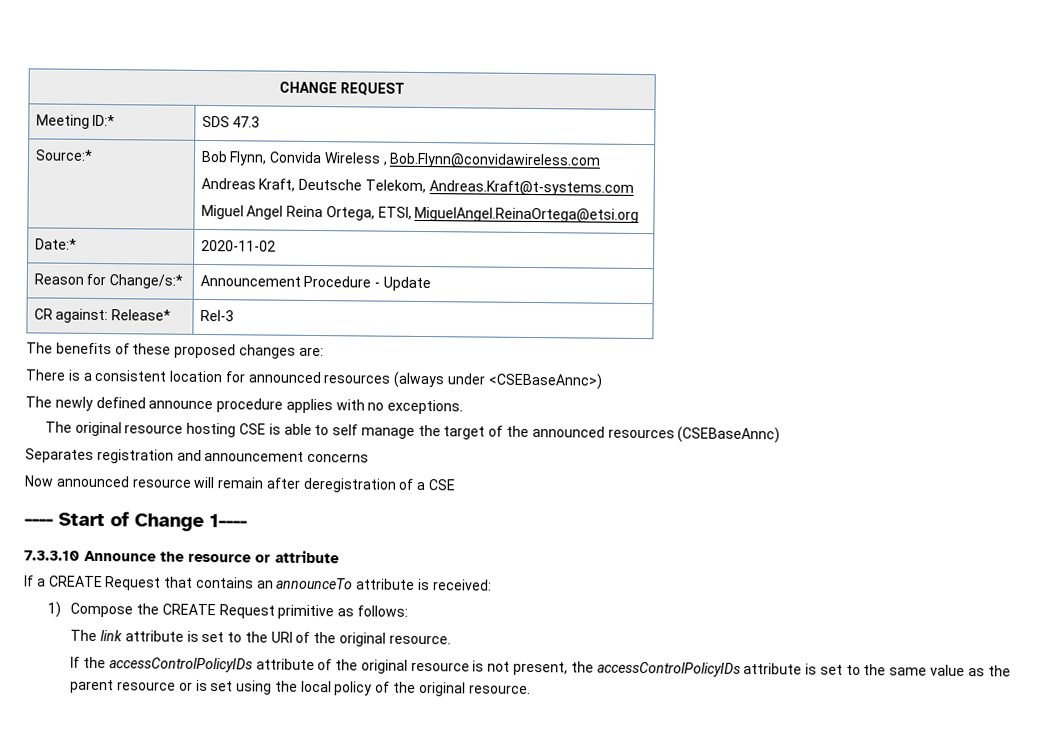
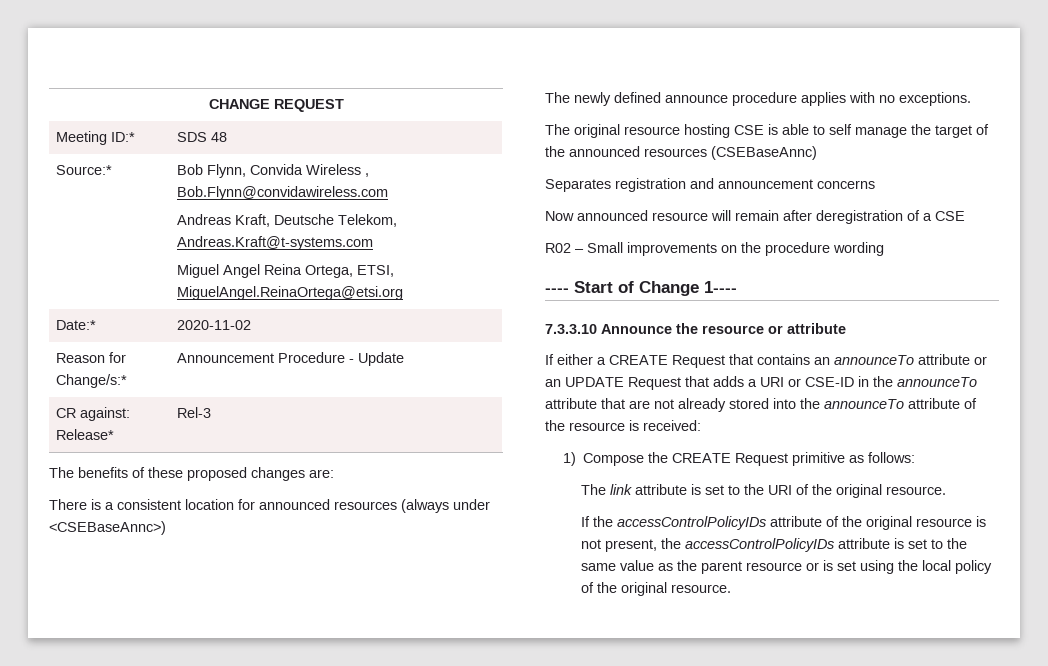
- Meeting ID:* | SDS 47.3
+ Meeting ID:* | SDS 48
+ R02 – Small improvements on the procedure wording
- If a CREATE Request that contains an announceTo attribute is received:
+ If either a CREATE Request that contains an announceTo attribute or an UPDATE Request that adds a URI or CSE-ID in the announceTo attribute that are not already stored into the announceTo attribute of the resource is received:

